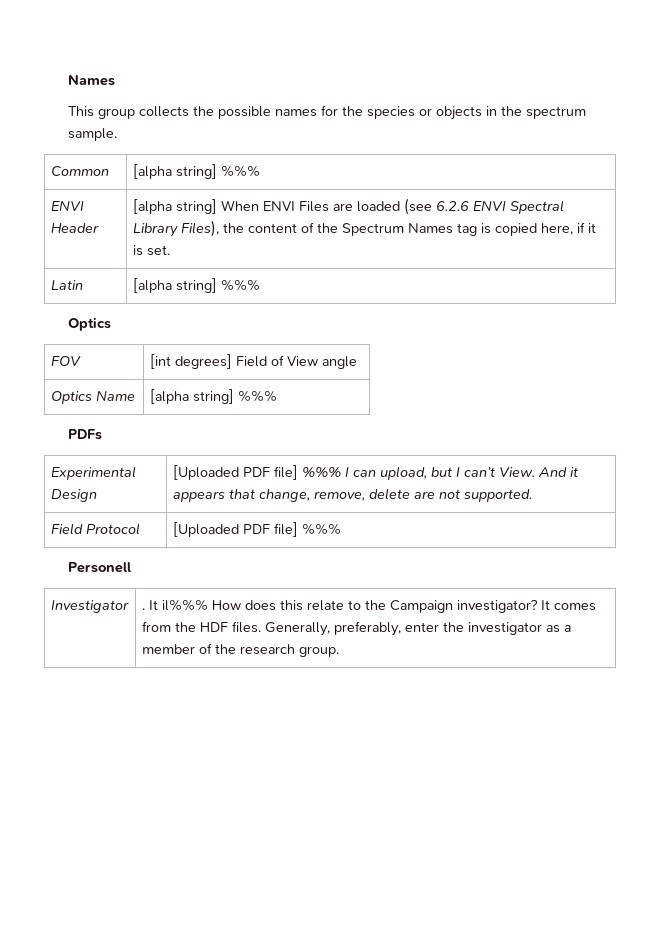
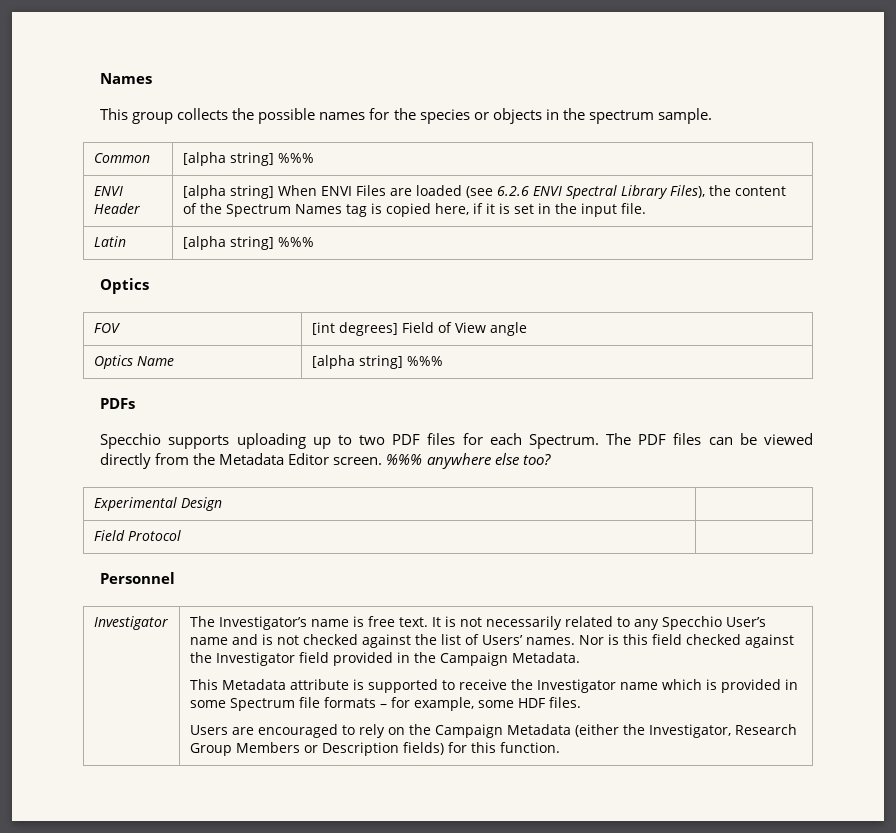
- ENVI Header | [alpha string] When ENVI Files are loaded (see 6.2.6 ENVI Spectral Library Files), the content of the Spectrum Names tag is copied here, if it is set.
+ ENVI Header | [alpha string] When ENVI Files are loaded (see 6.2.6 ENVI Spectral Library Files), the content of the Spectrum Names tag is copied here, if it is set in the input file.
- Experimental Design | [Uploaded PDF file] %%% I can upload, but I can’t View. And it appears that change, remove, delete are not supported.
- Field Protocol | [Uploaded PDF file] %%%
- Personell
- Investigator | . It il%%% How does this relate to the Campaign investigator? It comes from the HDF files. Generally, preferably, enter the investigator as a member of the research group.
+ Specchio supports uploading up to two PDF files for each Spectrum. The PDF files can be viewed directly from the Metadata Editor screen. %%% anywhere else too?
+ Experimental Design |
+ Field Protocol |
+ Personnel
+ Investigator | The Investigator’s name is free text. It is not necessarily related to any Specchio User’s name and is not checked against the list of Users’ names. Nor is this field checked against the Investigator field provided in the Campaign Metadata.
+ This Metadata attribute is supported to receive the Investigator name which is provided in some Spectrum file formats – for example, some HDF files.
+ Users are encouraged to rely on the Campaign Metadata (either the Investigator, Research Group Members or Description fields) for this function.

